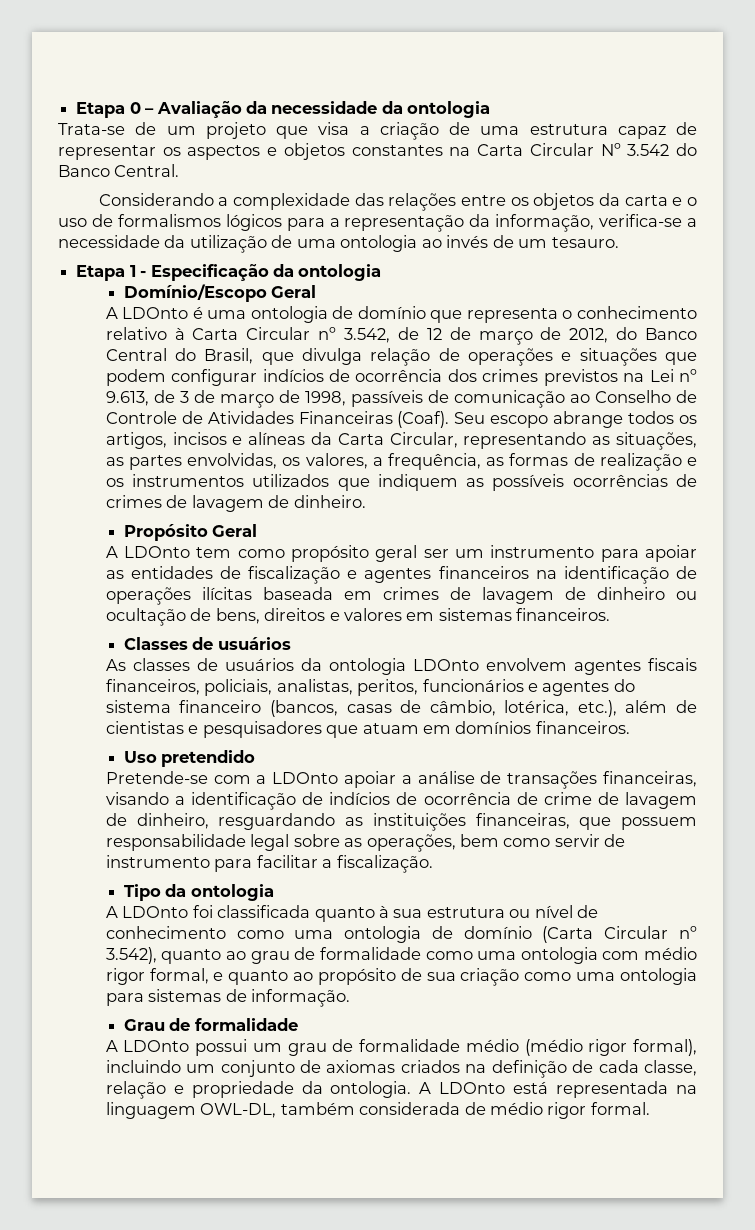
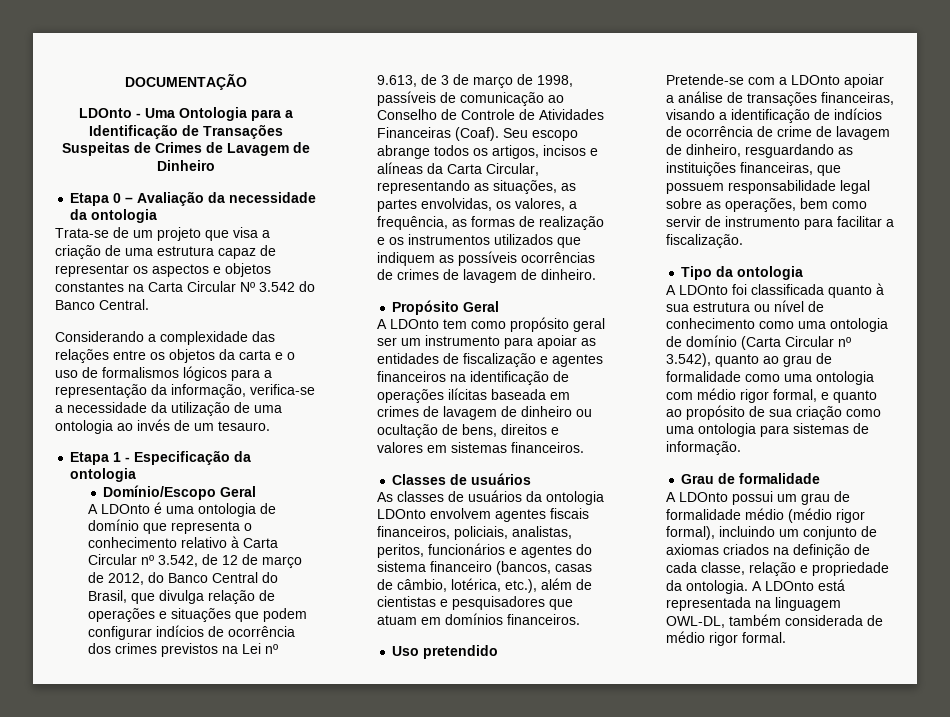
+ DOCUMENTAÇÃO
+ LDOnto - Uma Ontologia para a Identificação de Transações Suspeitas de Crimes de Lavagem de Dinheiro

